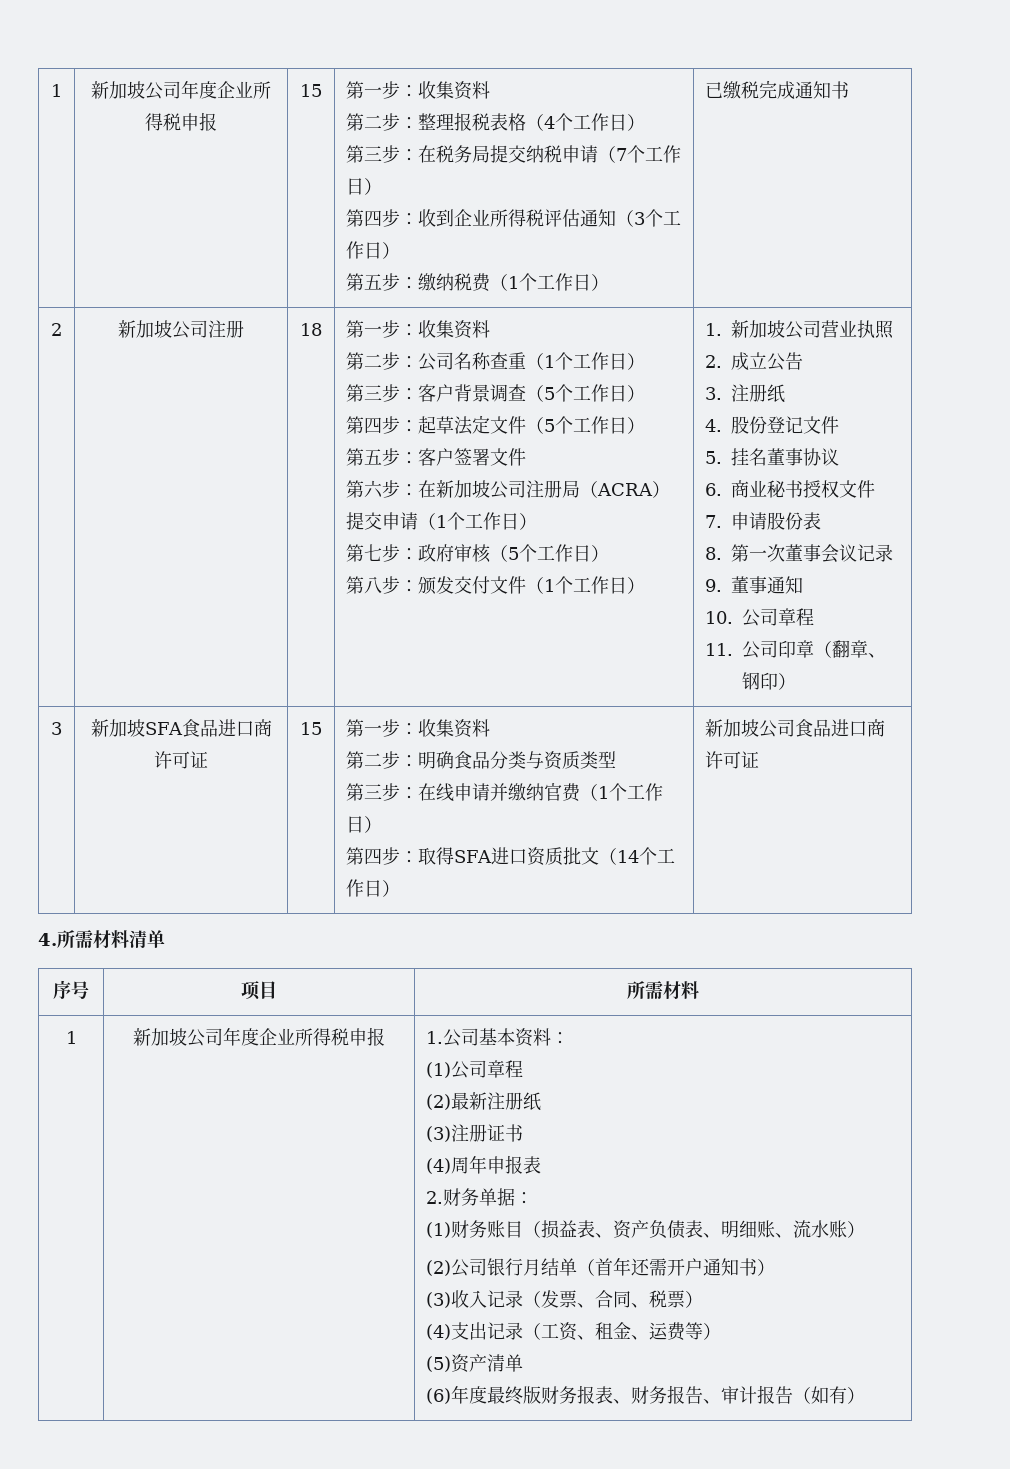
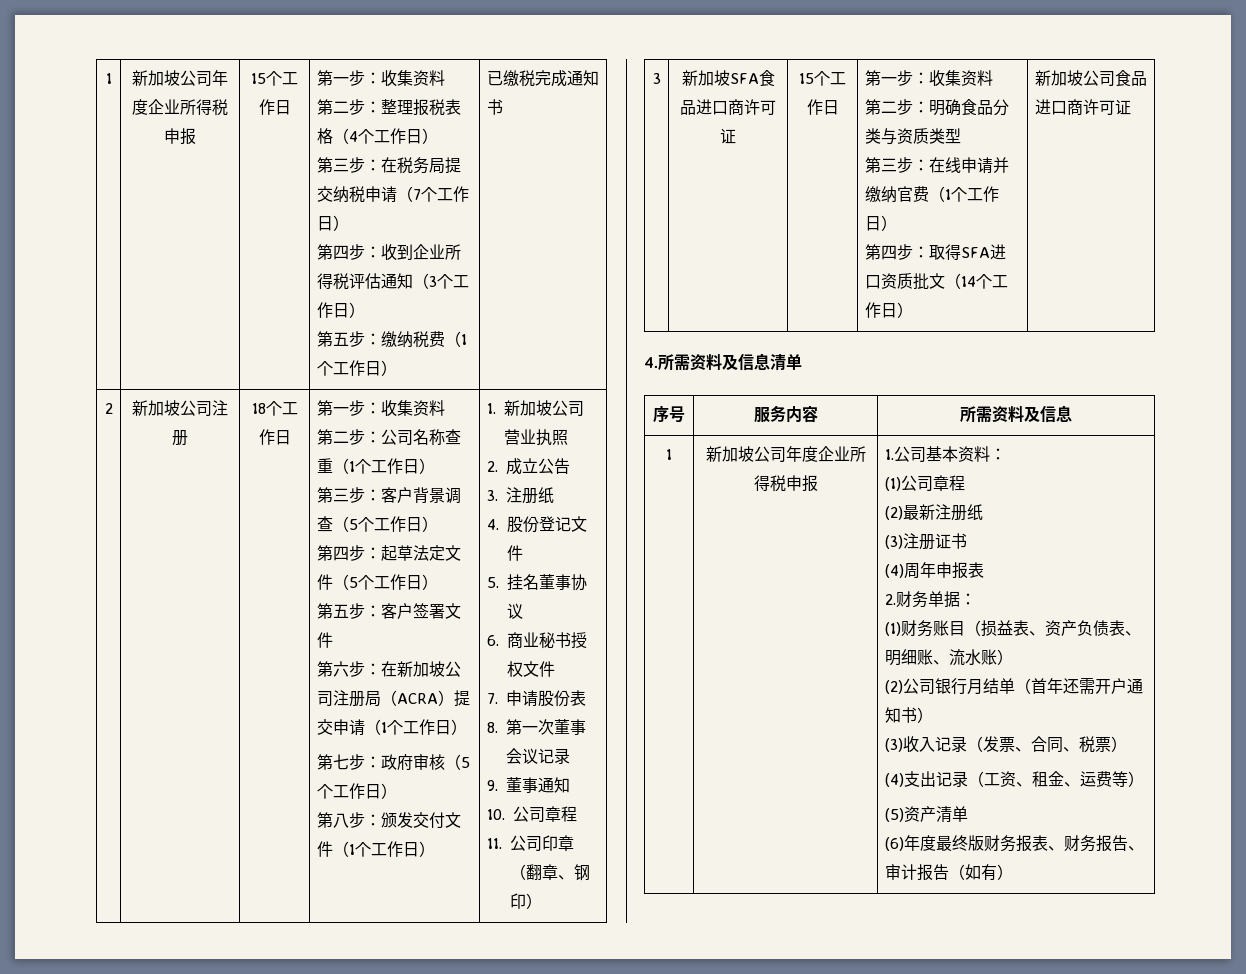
- 新加坡公司年度企业所得税申报 | 15
+ 新加坡公司年度企业所得税申报 | 15个工作日
- 18
+ 18个工作日
- 新加坡SFA食品进口商许可证 | 15
+ 新加坡SFA食品进口商许可证 | 15个工作日
- 4.所需材料清单
+ 4.所需资料及信息清单
- 序号 | 项目 | 所需材料
+ 序号 | 服务内容 | 所需资料及信息

